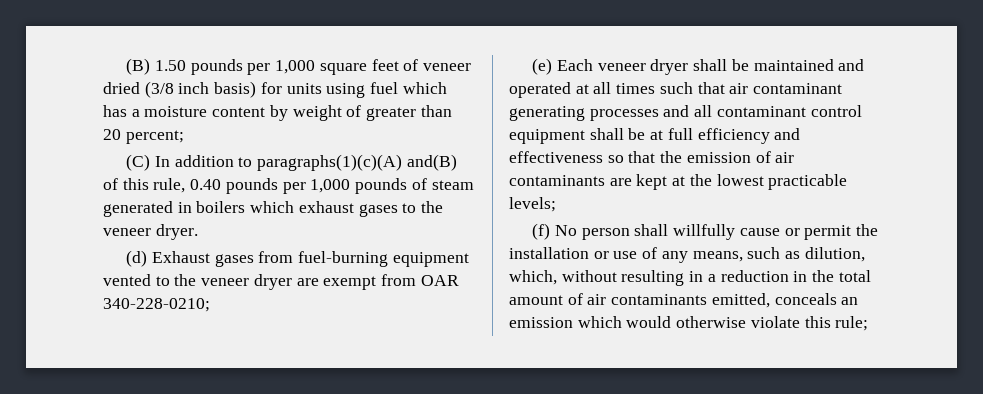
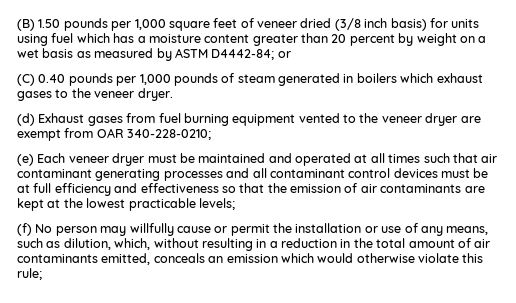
- (B) 1.50 pounds per 1,000 square feet of veneer dried (3/8 inch basis) for units using fuel which has a moisture content by weight of greater than 20 percent;
- (C) In addition to paragraphs(1)(c)(A) and(B) of this rule, 0.40 pounds per 1,000 pounds of steam generated in boilers which exhaust gases to the veneer dryer.
+ (B) 1.50 pounds per 1,000 square feet of veneer dried (3/8 inch basis) for units using fuel which has a moisture content greater than 20 percent by weight on a wet basis as measured by ASTM D4442-84; or
+ (C) 0.40 pounds per 1,000 pounds of steam generated in boilers which exhaust gases to the veneer dryer.
- (d) Exhaust gases from fuel-burning equipment vented to the veneer dryer are exempt from OAR 340-228-0210;
+ (d) Exhaust gases from fuel burning equipment vented to the veneer dryer are exempt from OAR 340-228-0210;
- (e) Each veneer dryer shall be maintained and operated at all times such that air contaminant generating processes and all contaminant control equipment shall be at full efficiency and effectiveness so that the emission of air contaminants are kept at the lowest practicable levels;
+ (e) Each veneer dryer must be maintained and operated at all times such that air contaminant generating processes and all contaminant control devices must be at full efficiency and effectiveness so that the emission of air contaminants are kept at the lowest practicable levels;
- (f) No person shall willfully cause or permit the installation or use of any means, such as dilution, which, without resulting in a reduction in the total amount of air contaminants emitted, conceals an emission which would otherwise violate this rule;
+ (f) No person may willfully cause or permit the installation or use of any means, such as dilution, which, without resulting in a reduction in the total amount of air contaminants emitted, conceals an emission which would otherwise violate this rule;

